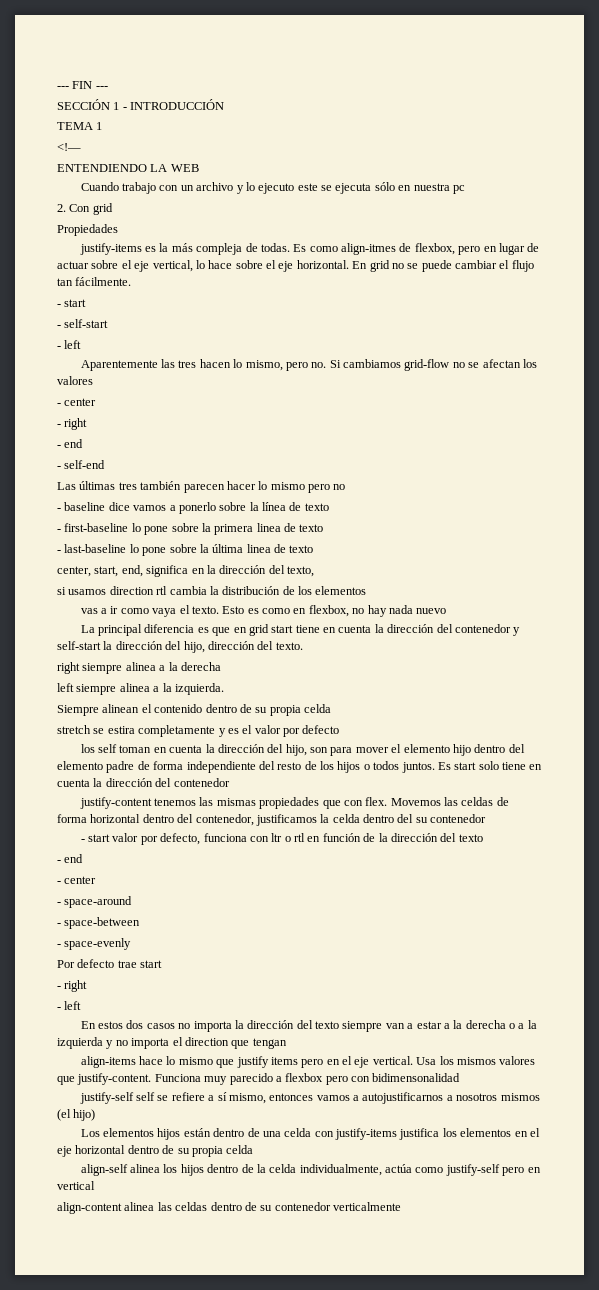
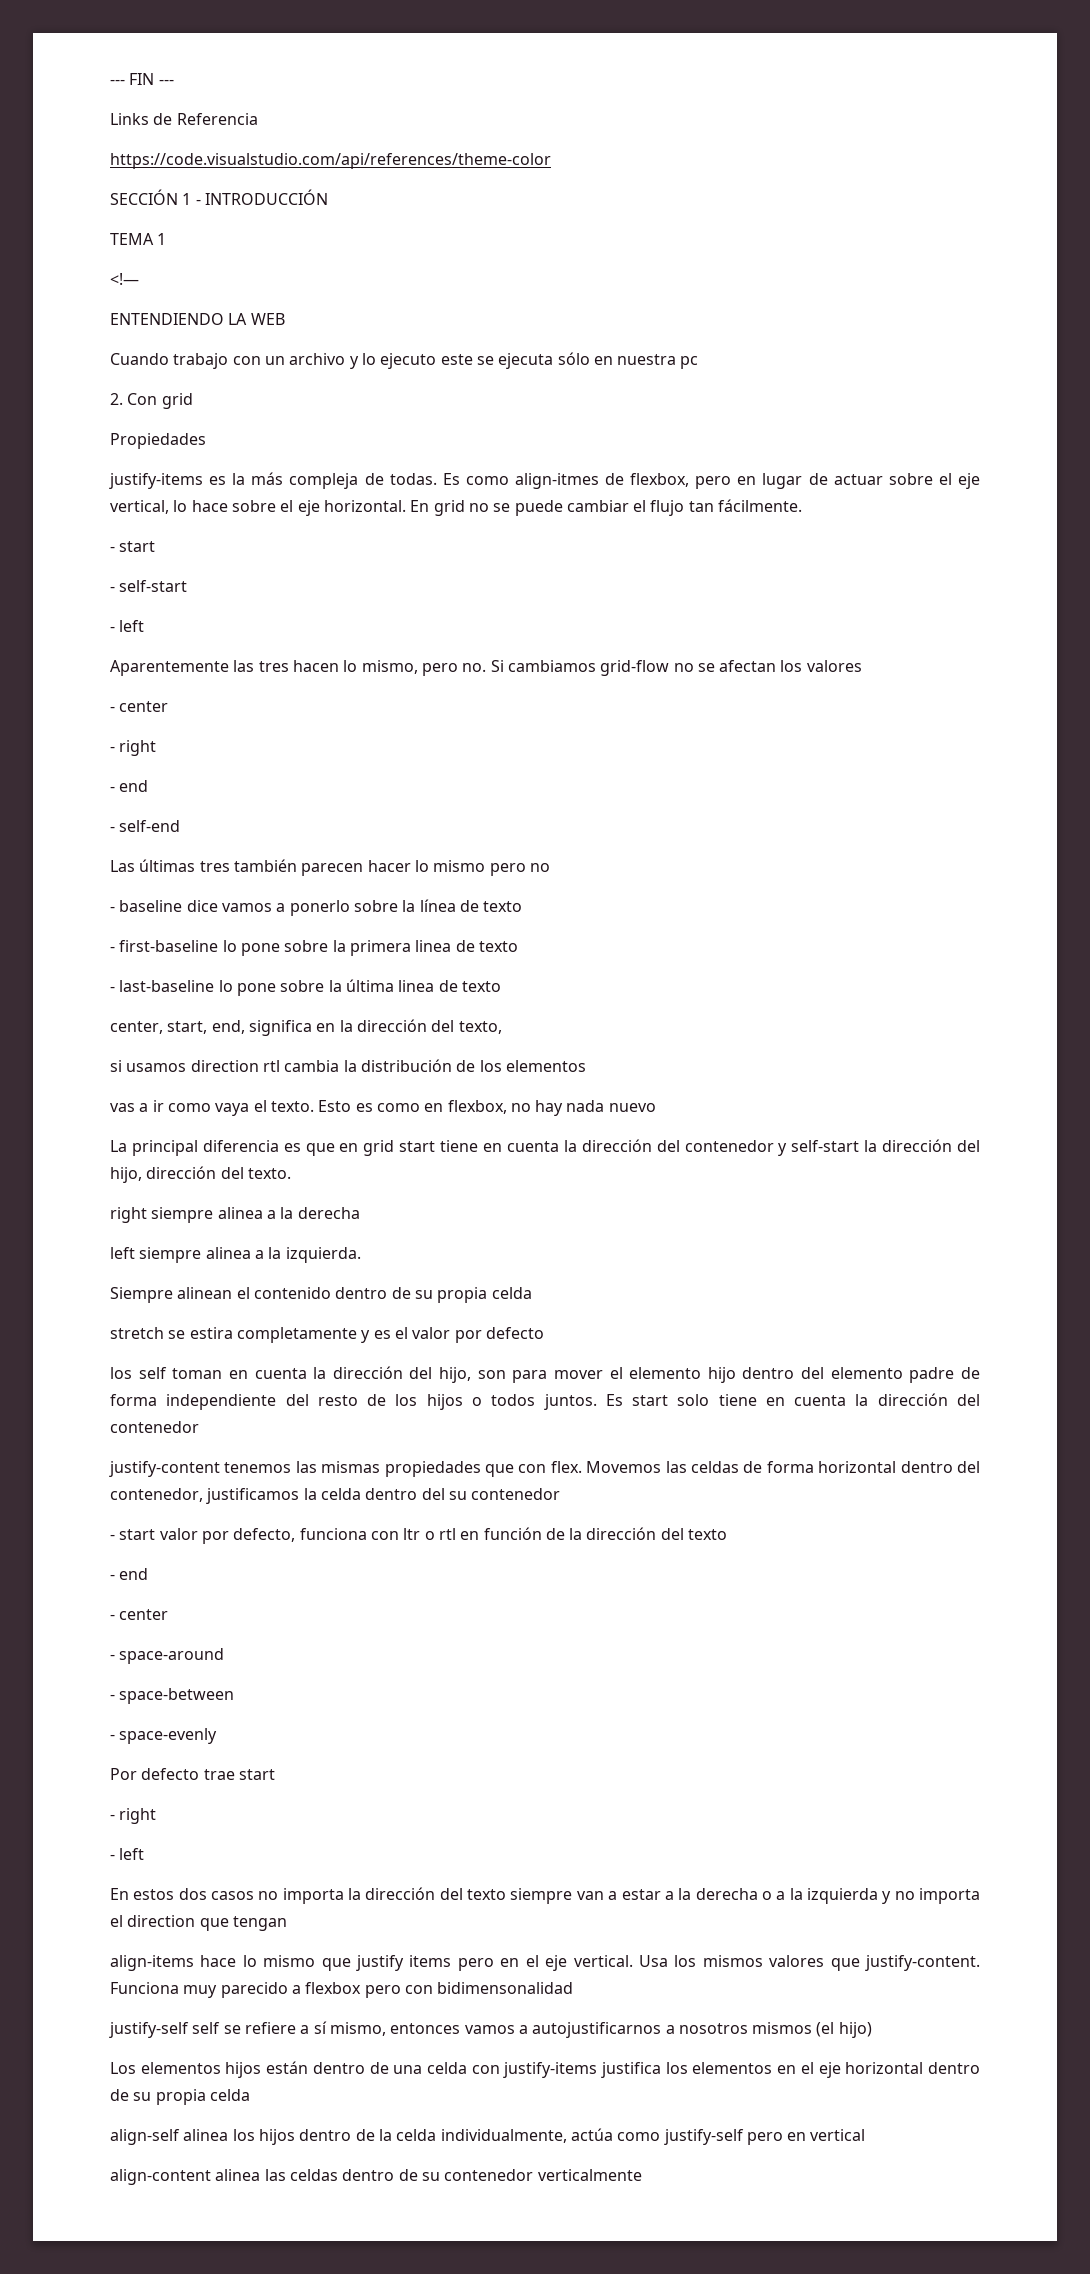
+ Links de Referencia
+ https://code.visualstudio.com/api/references/theme-color

